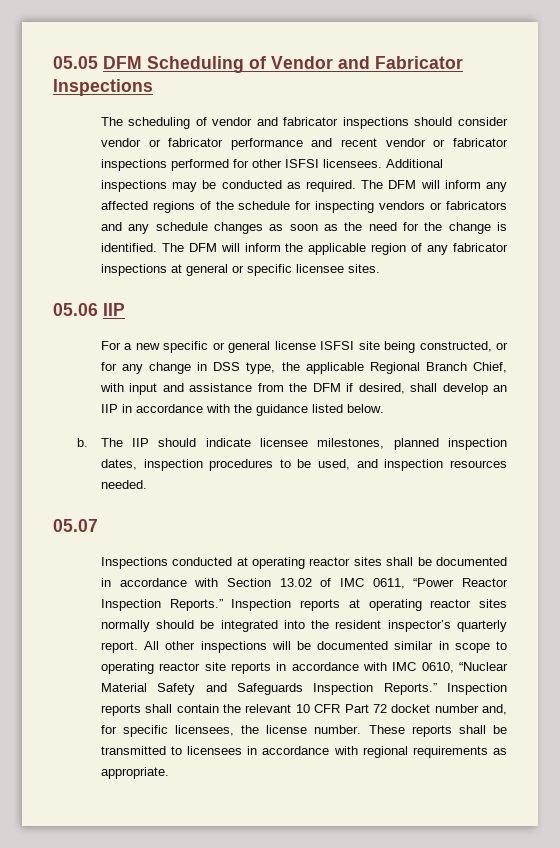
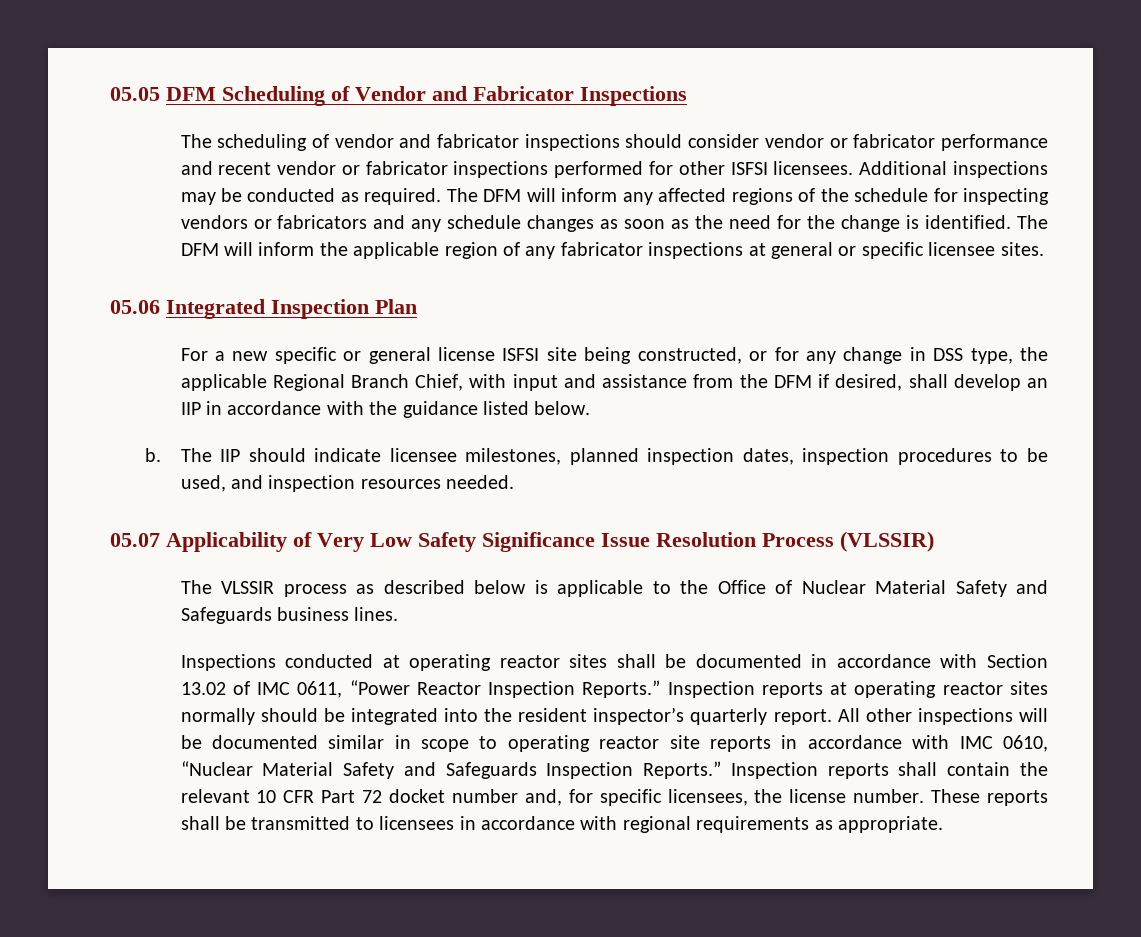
- 05.06 IIP
+ 05.06 Integrated Inspection Plan
- 05.07
+ 05.07 Applicability of Very Low Safety Significance Issue Resolution Process (VLSSIR)
+ The VLSSIR process as described below is applicable to the Office of Nuclear Material Safety and Safeguards business lines.

